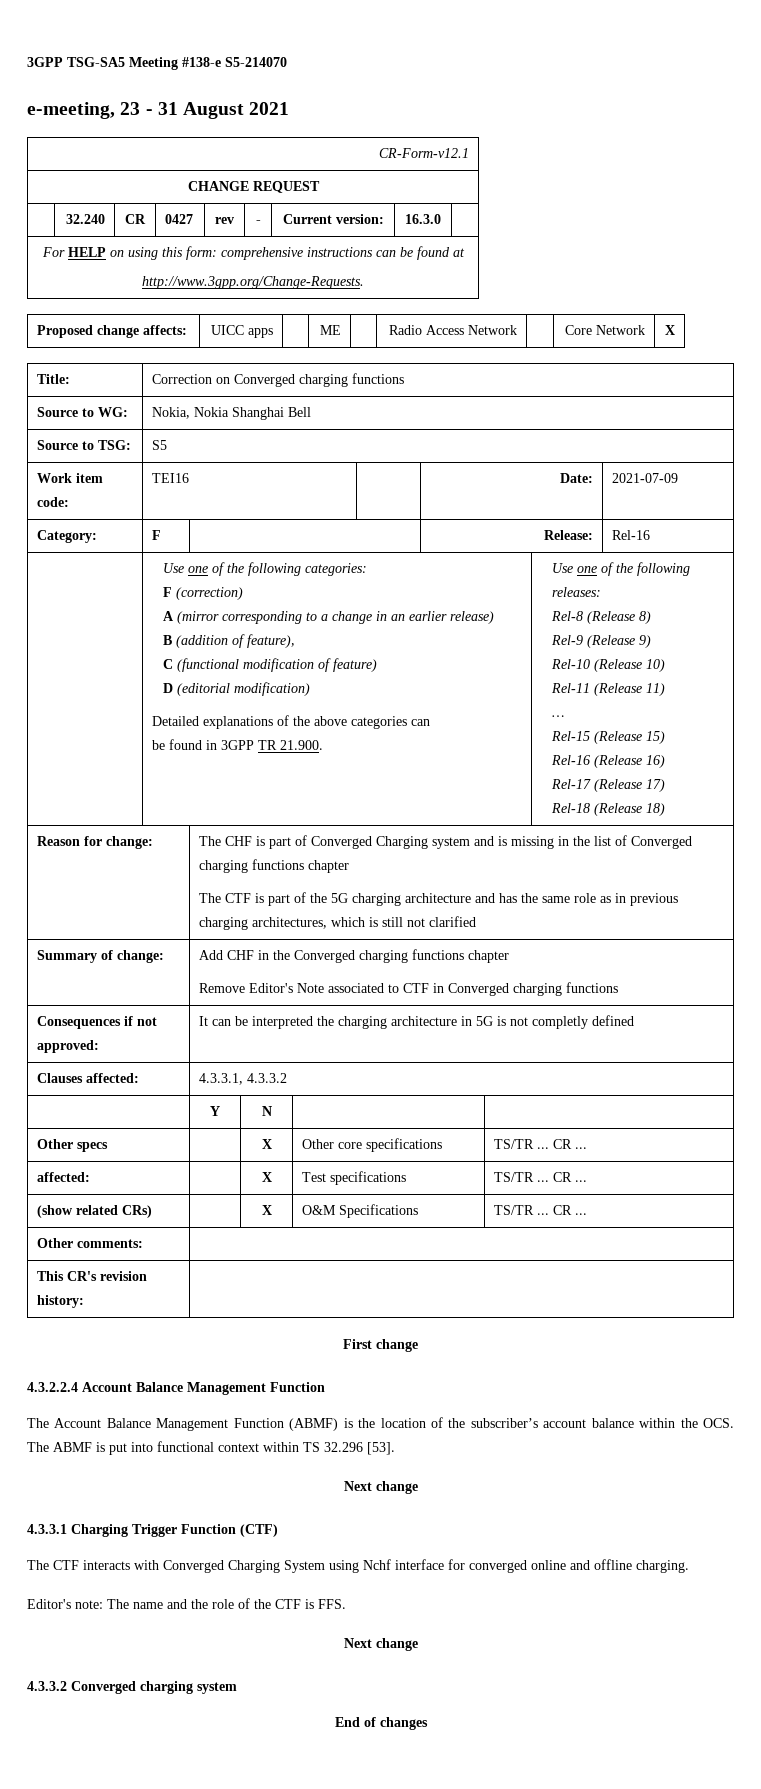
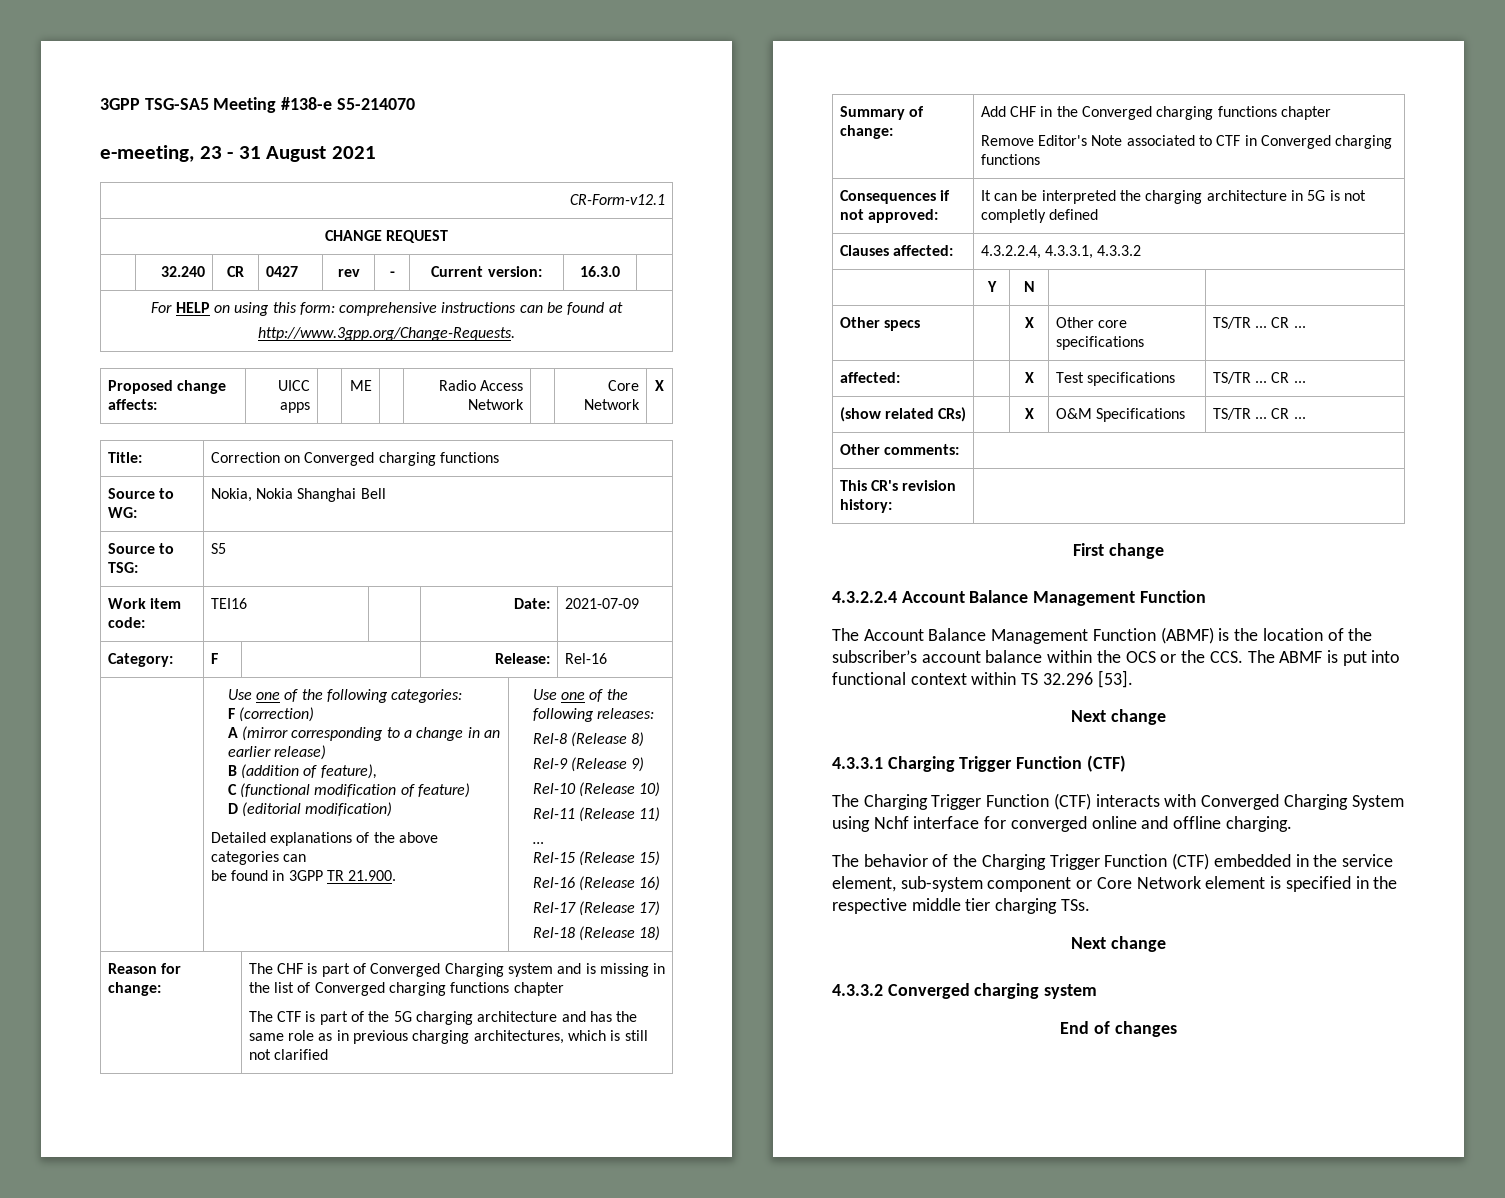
- Clauses affected: | 4.3.3.1, 4.3.3.2
+ Clauses affected: | 4.3.2.2.4, 4.3.3.1, 4.3.3.2
- The Account Balance Management Function (ABMF) is the location of the subscriber’s account balance within the OCS. The ABMF is put into functional context within TS 32.296 [53].
+ The Account Balance Management Function (ABMF) is the location of the subscriber’s account balance within the OCS or the CCS. The ABMF is put into functional context within TS 32.296 [53].
- The CTF interacts with Converged Charging System using Nchf interface for converged online and offline charging.
+ The Charging Trigger Function (CTF) interacts with Converged Charging System using Nchf interface for converged online and offline charging.
- Editor's note: The name and the role of the CTF is FFS.
+ The behavior of the Charging Trigger Function (CTF) embedded in the service element, sub-system component or Core Network element is specified in the respective middle tier charging TSs.

